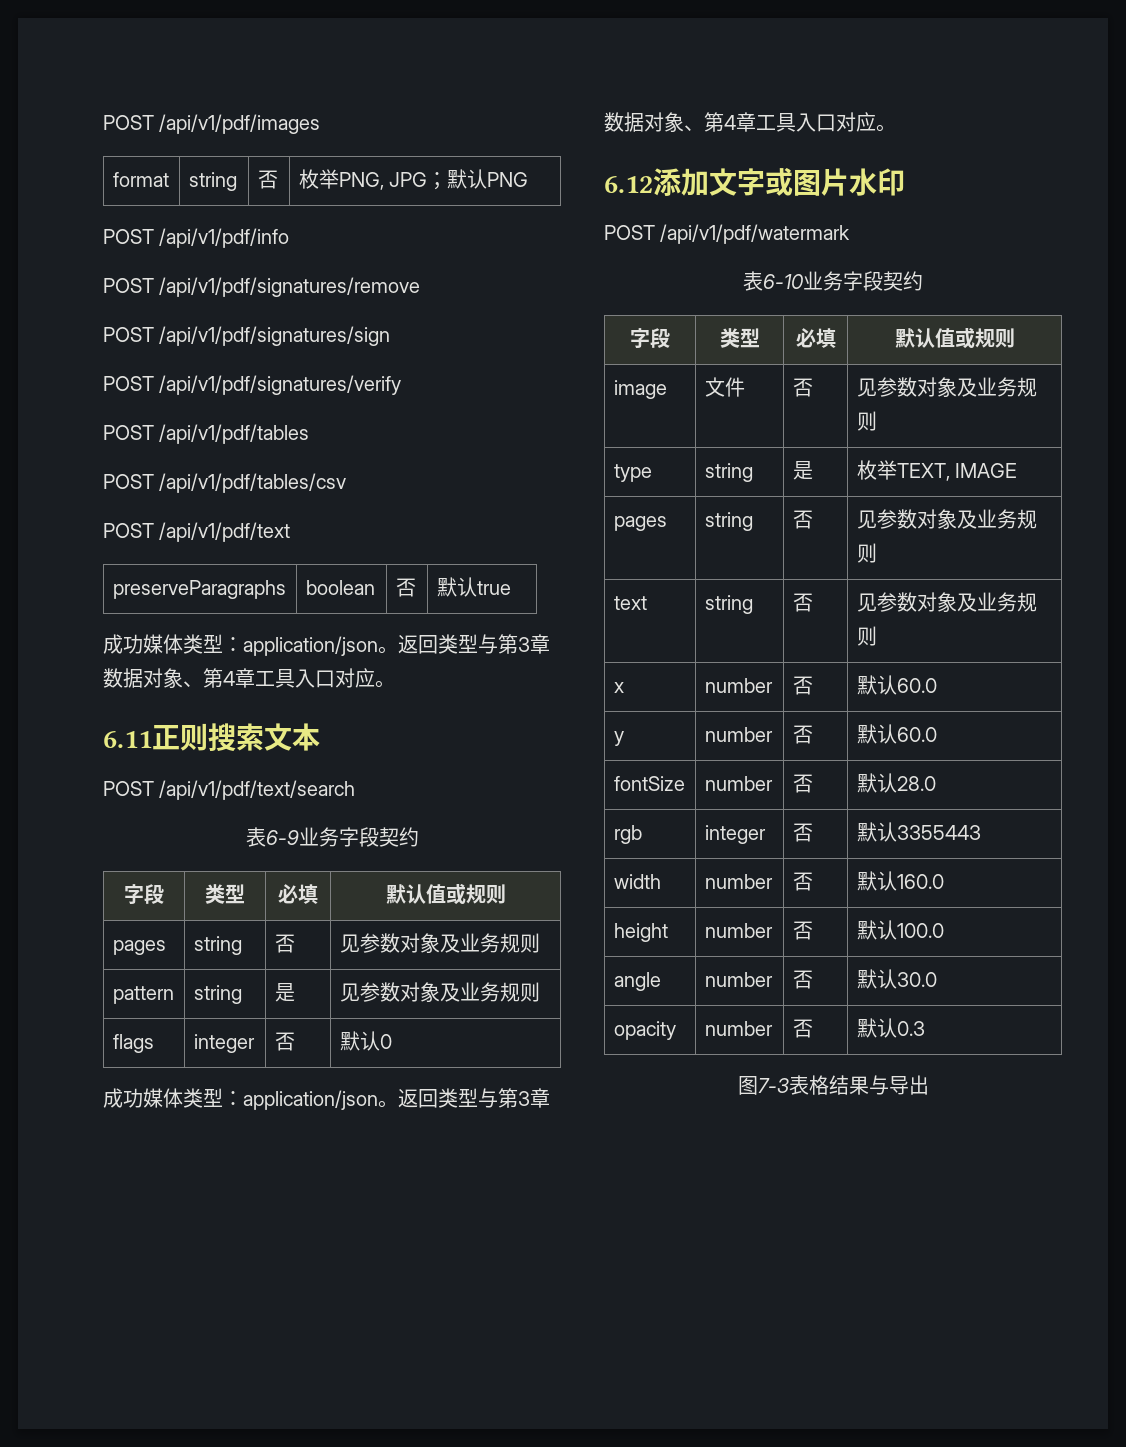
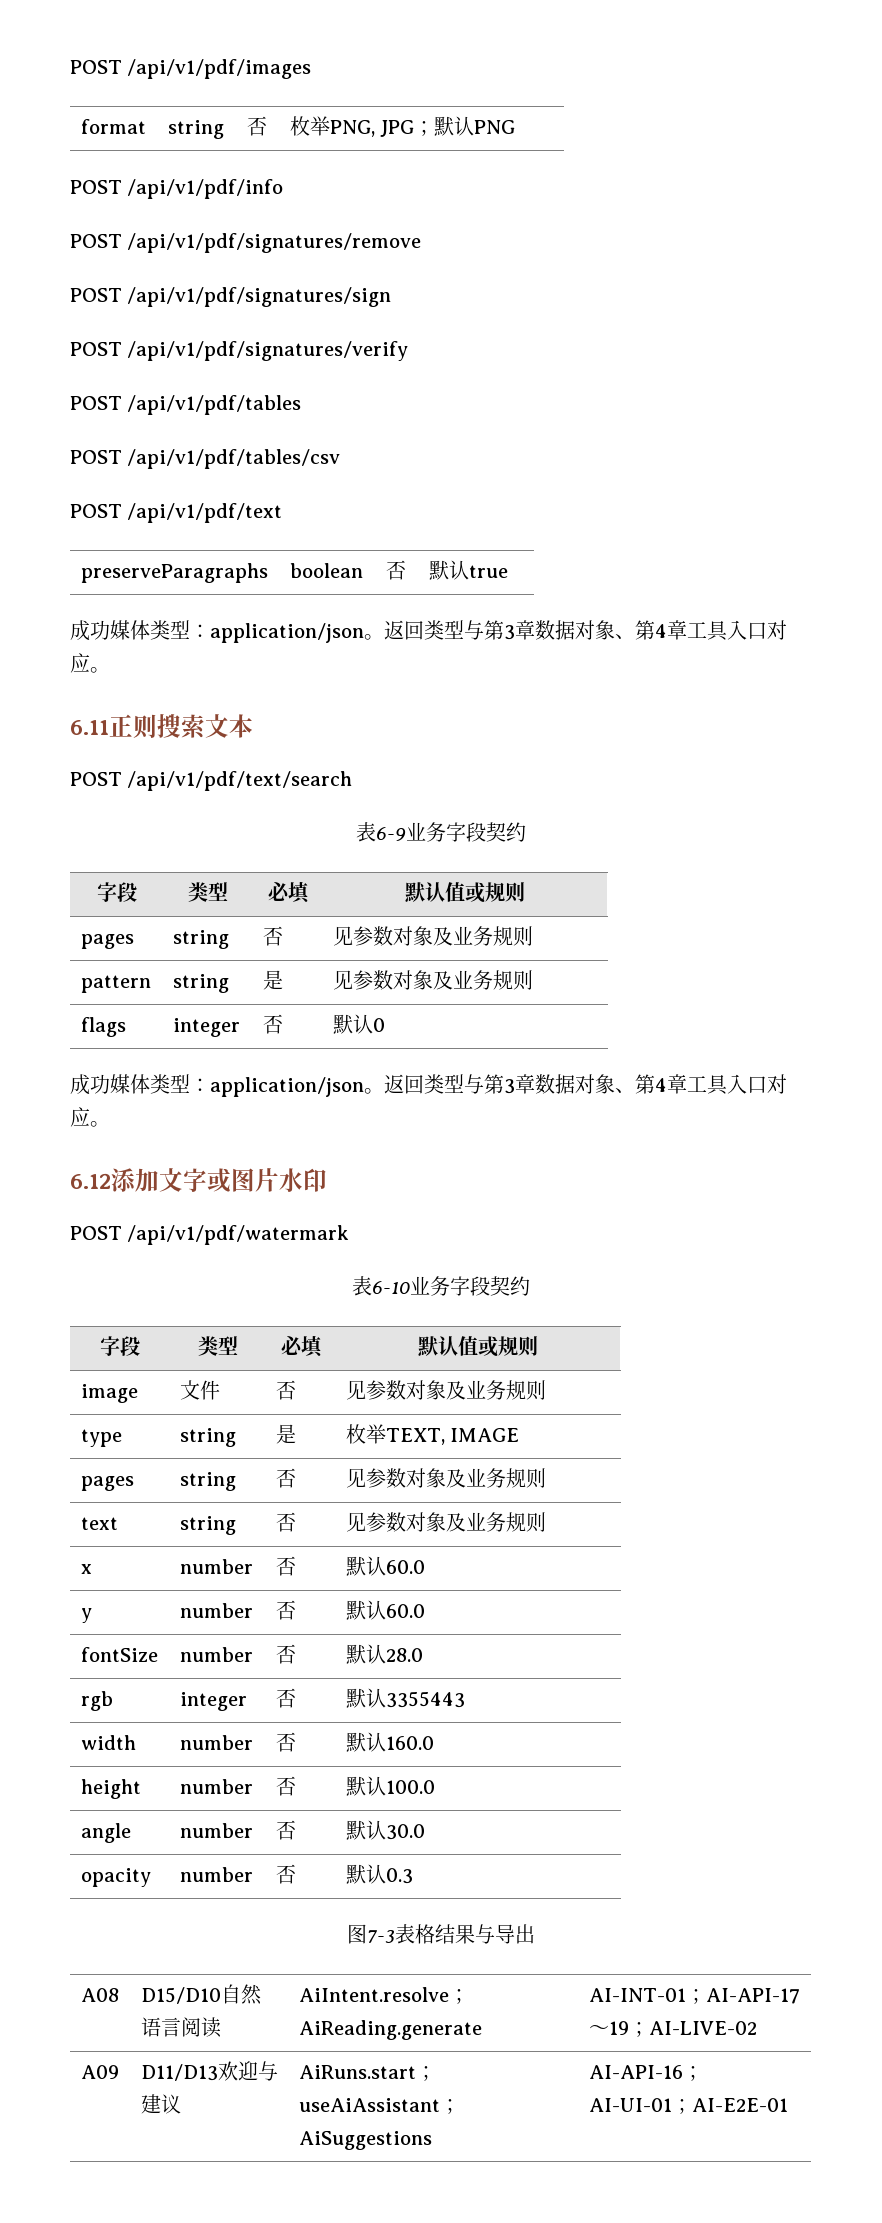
+ A08 | D15/D10自然语言阅读 | AiIntent.resolve；AiReading.generate | AI-INT-01；AI-API-17～19；AI-LIVE-02
+ A09 | D11/D13欢迎与建议 | AiRuns.start；useAiAssistant；AiSuggestions | AI-API-16；AI-UI-01；AI-E2E-01

